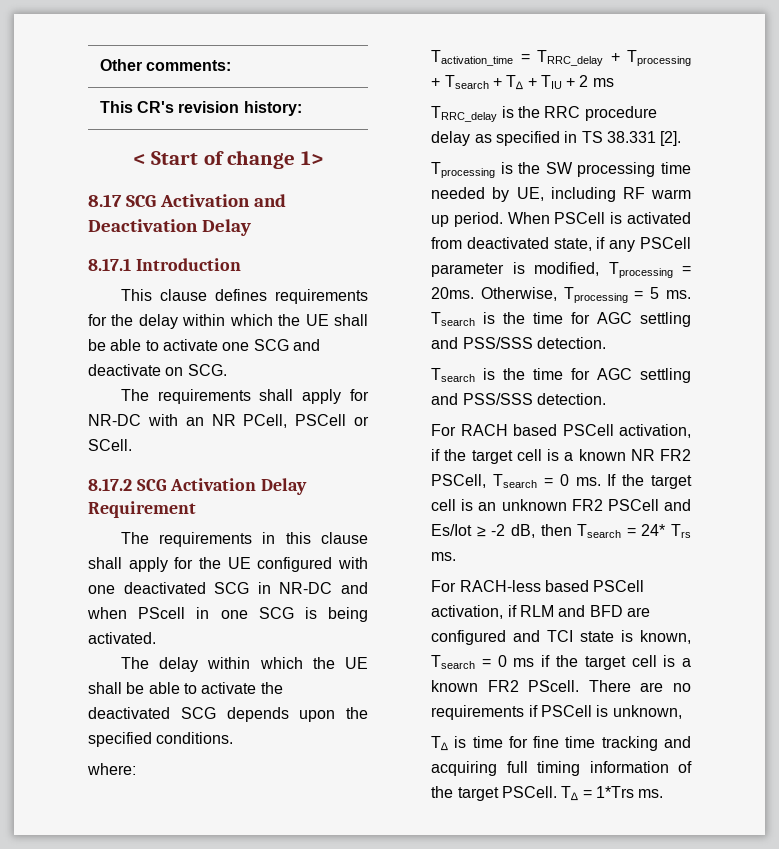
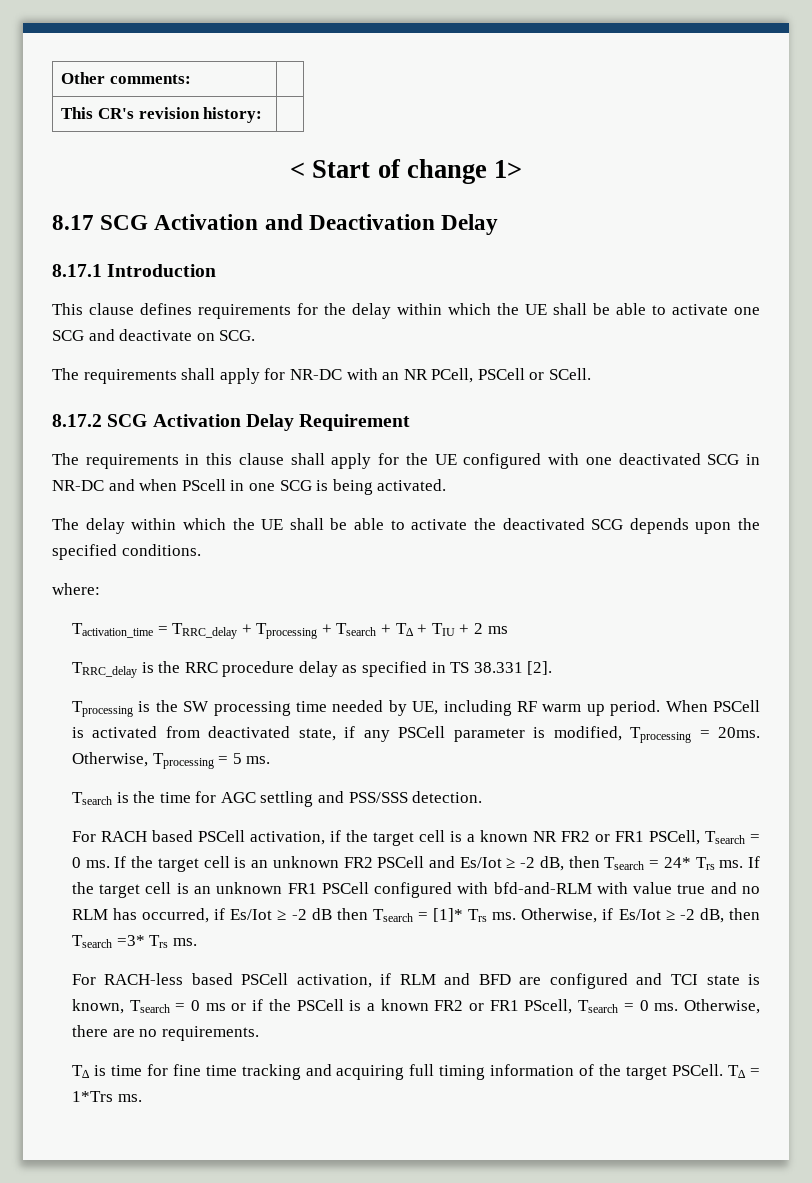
- Otherwise, Tprocessing = 5 ms. Tsearch is the time for AGC settling and PSS/SSS detection.
+ Otherwise, Tprocessing = 5 ms.
- For RACH based PSCell activation, if the target cell is a known NR FR2 PSCell, Tsearch = 0 ms.
+ For RACH based PSCell activation, if the target cell is a known NR FR2 or FR1 PSCell, Tsearch = 0 ms.
+ If the target cell is an unknown FR1 PSCell configured with bfd-and-RLM with value true and no RLM has occurred, if Es/Iot ≥ -2 dB then Tsearch = [1]* Trs ms. Otherwise, if Es/Iot ≥ -2 dB, then Tsearch =3* Trs ms.
- For RACH-less based PSCell activation, if RLM and BFD are configured and TCI state is known, Tsearch = 0 ms if the target cell is a known FR2 PScell. There are no requirements if PSCell is unknown,
+ For RACH-less based PSCell activation, if RLM and BFD are configured and TCI state is known, Tsearch = 0 ms or if the PSCell is a known FR2 or FR1 PScell, Tsearch = 0 ms. Otherwise, there are no requirements.

